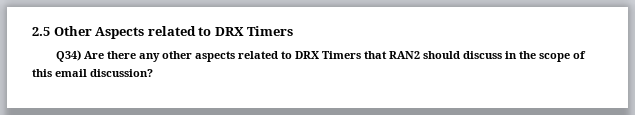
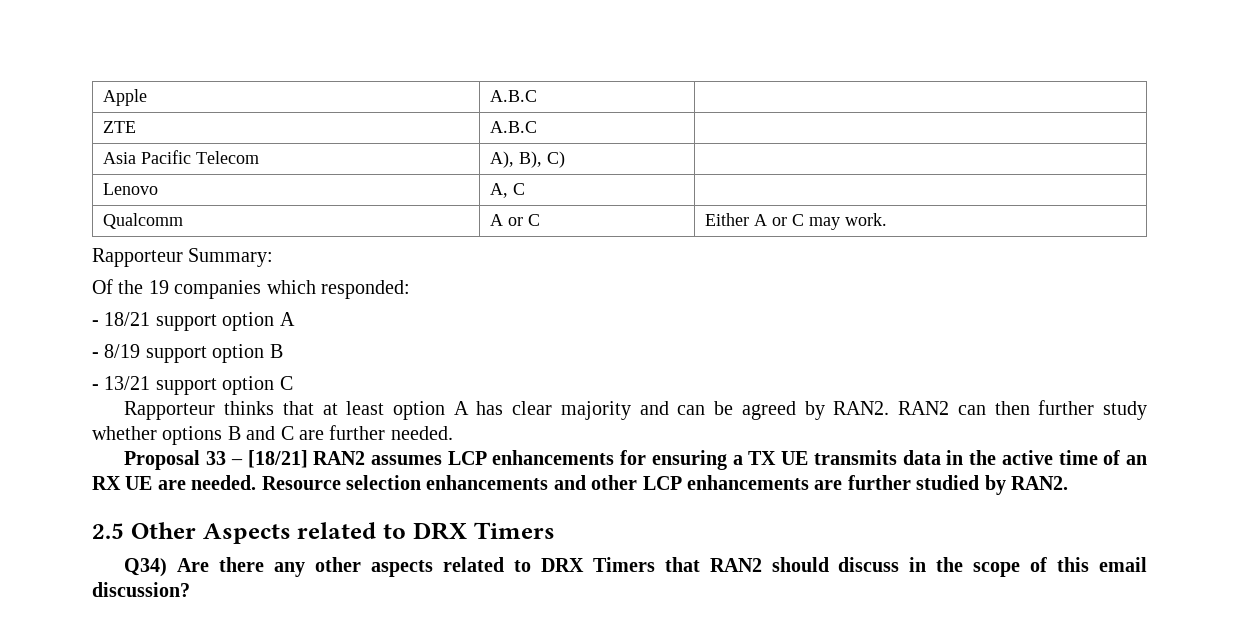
+ Apple | A.B.C |
+ ZTE | A.B.C |
+ Asia Pacific Telecom | A), B), C) |
+ Lenovo | A, C |
+ Qualcomm | A or C | Either A or C may work.
+ Rapporteur Summary:
+ Of the 19 companies which responded:
+ - 18/21 support option A
+ - 8/19 support option B
+ - 13/21 support option C
+ Rapporteur thinks that at least option A has clear majority and can be agreed by RAN2. RAN2 can then further study whether options B and C are further needed.
+ Proposal 33 – [18/21] RAN2 assumes LCP enhancements for ensuring a TX UE transmits data in the active time of an RX UE are needed. Resource selection enhancements and other LCP enhancements are further studied by RAN2.

